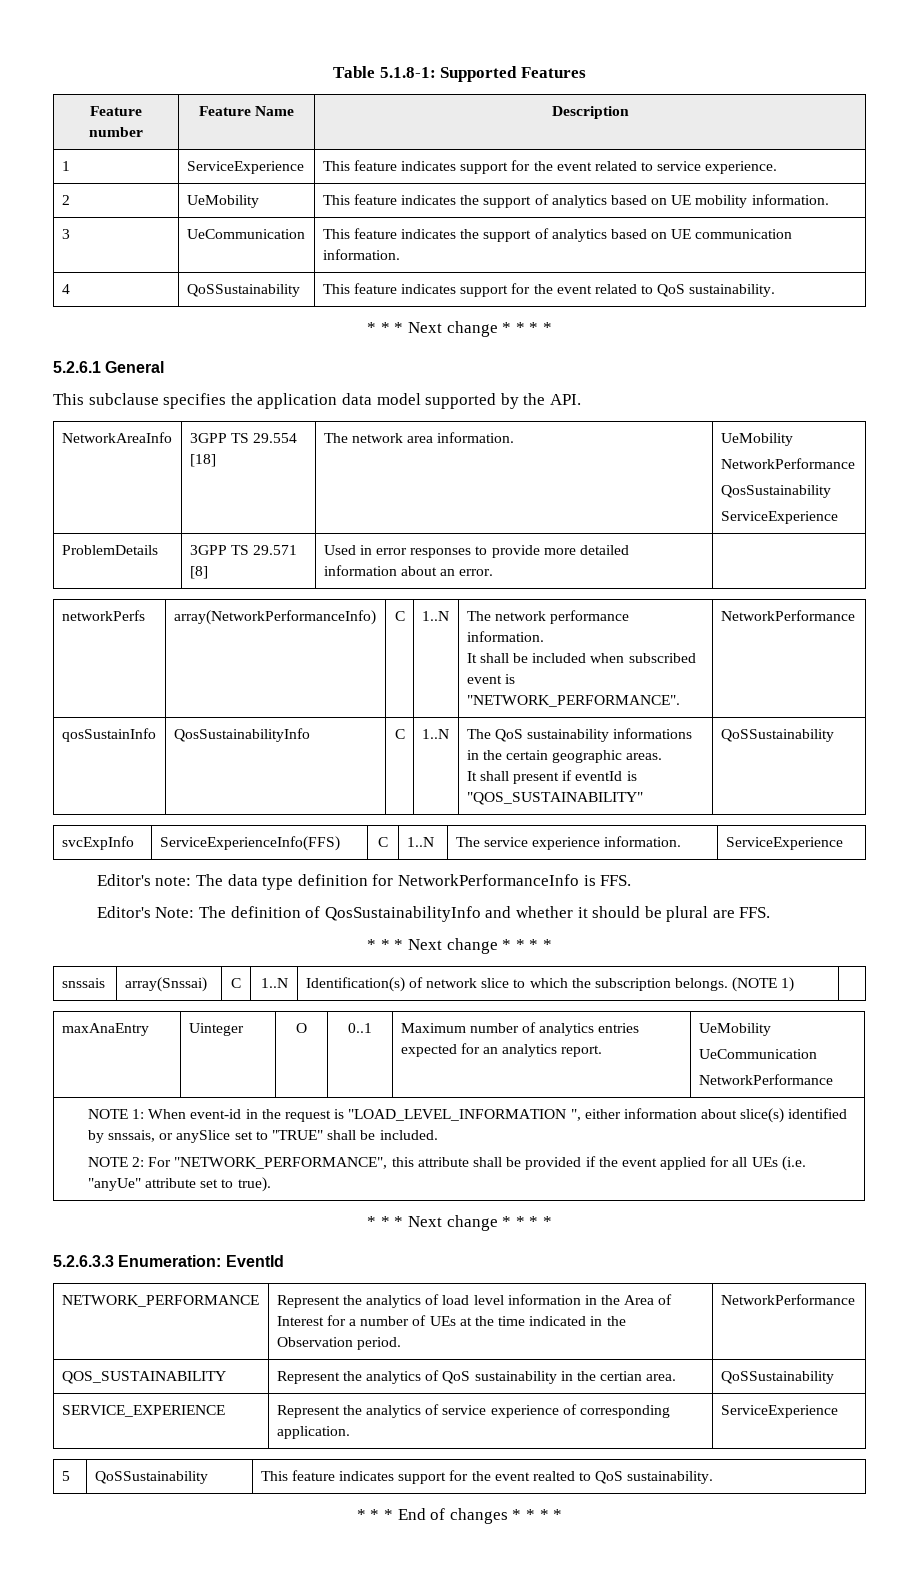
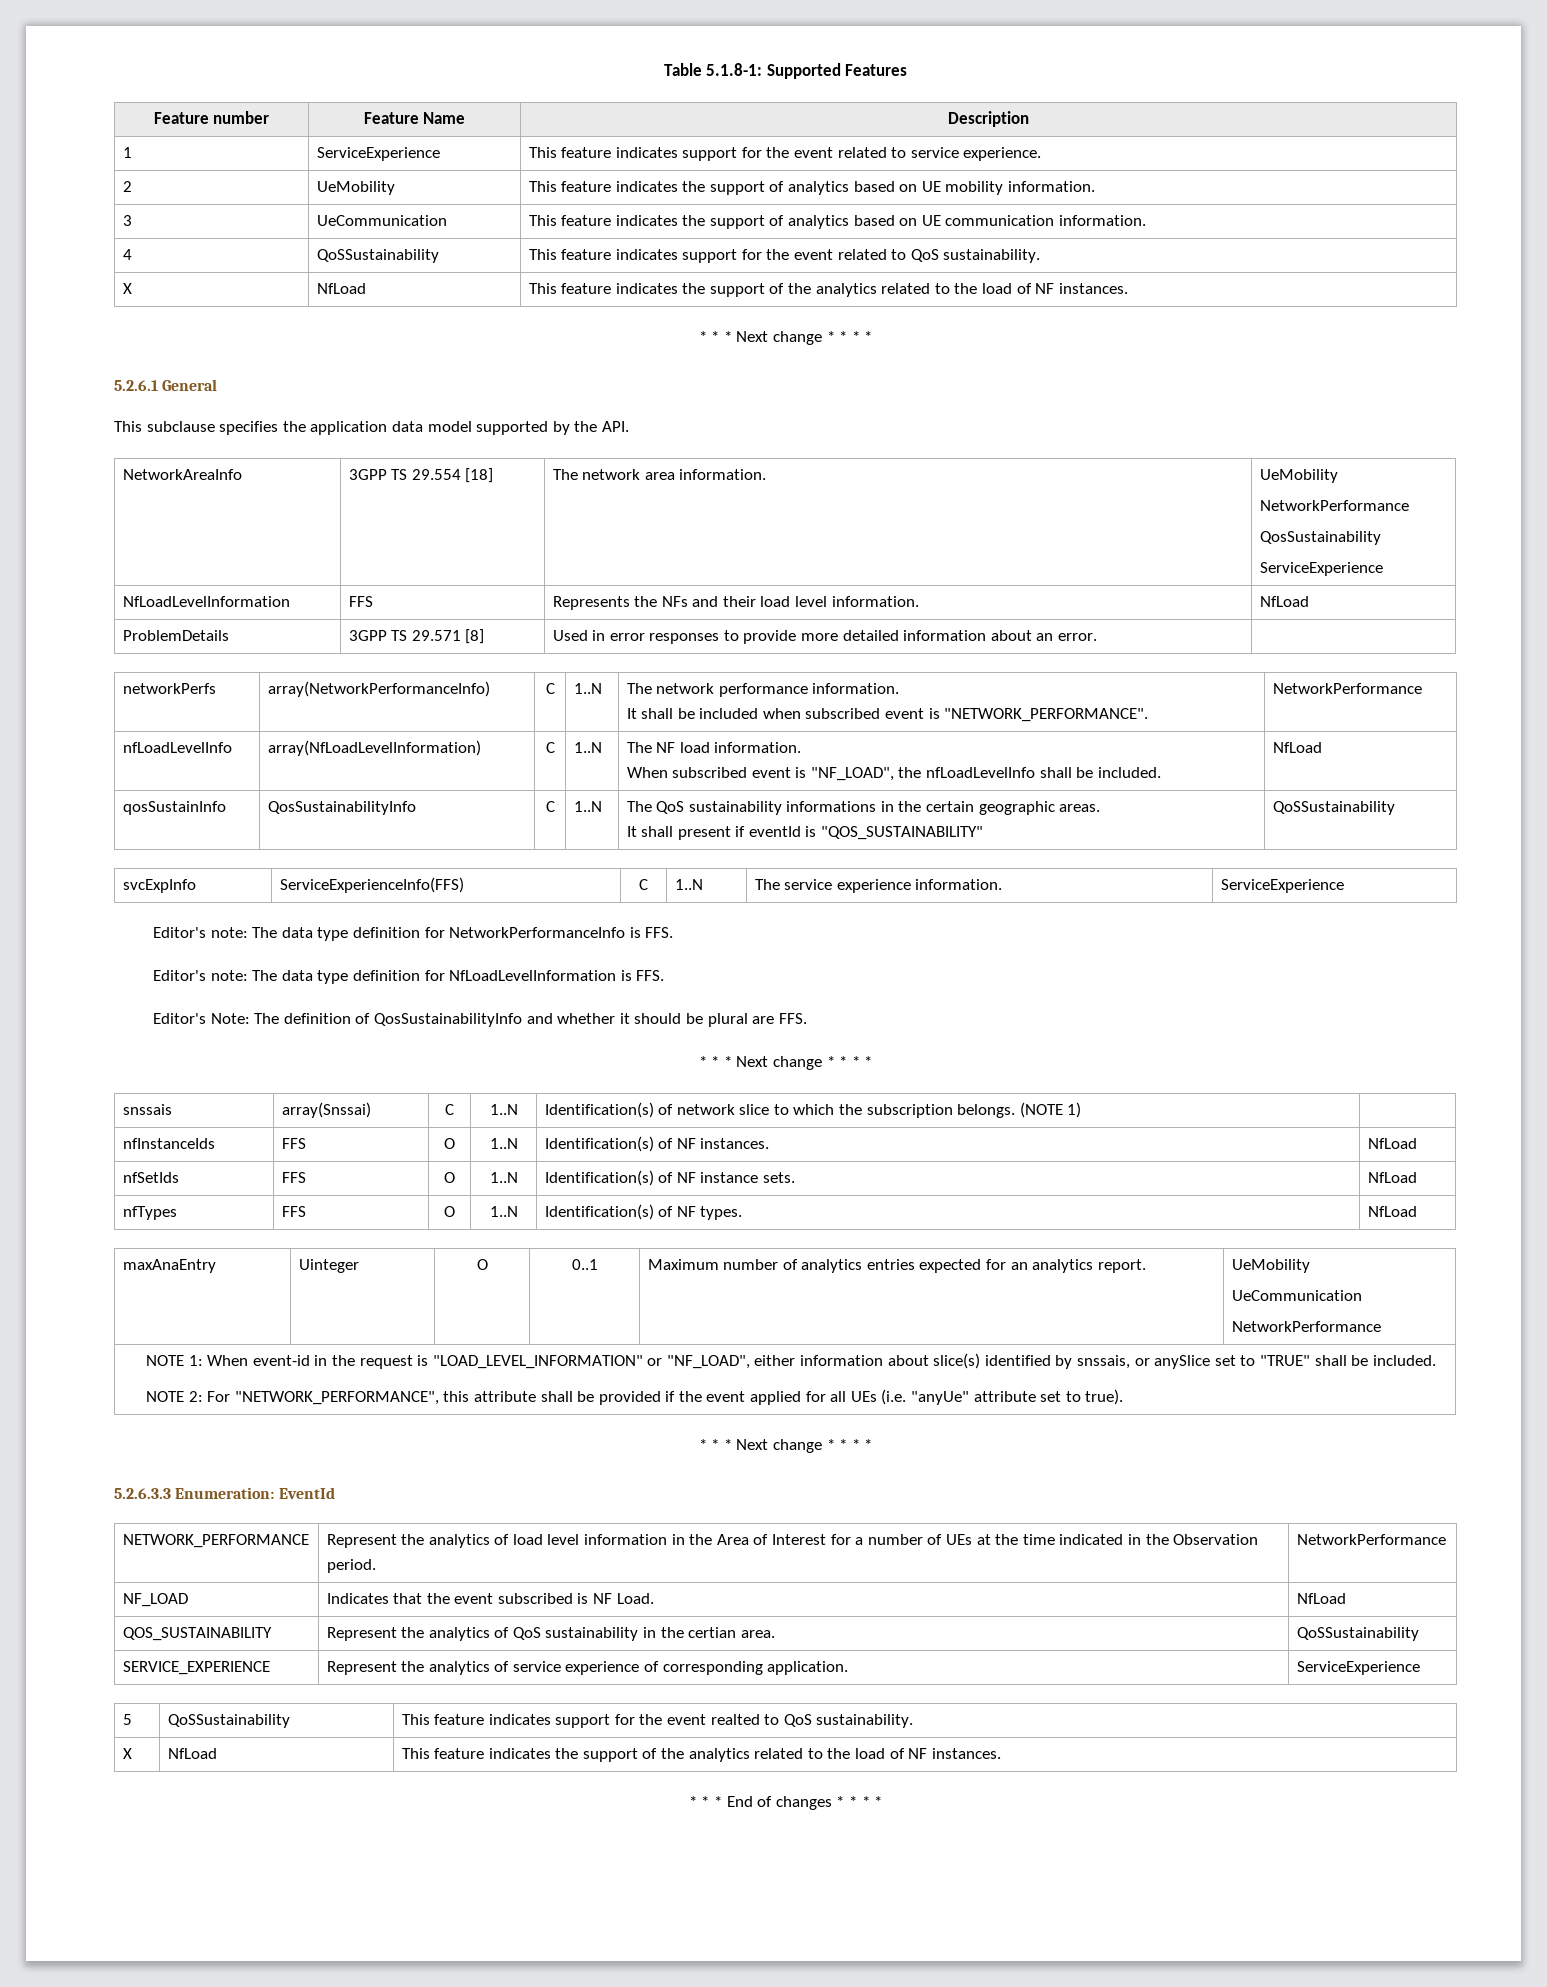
  4 | QoSSustainability | This feature indicates support for the event related to QoS sustainability.
+ X | NfLoad | This feature indicates the support of the analytics related to the load of NF instances.
+ NfLoadLevelInformation | FFS | Represents the NFs and their load level information. | NfLoad
+ nfLoadLevelInfo | array(NfLoadLevelInformation) | C | 1..N | The NF load information.
+ When subscribed event is "NF_LOAD", the nfLoadLevelInfo shall be included. | NfLoad
+ Editor's note: The data type definition for NfLoadLevelInformation is FFS.
+ nfInstanceIds | FFS | O | 1..N | Identification(s) of NF instances. | NfLoad
+ nfSetIds | FFS | O | 1..N | Identification(s) of NF instance sets. | NfLoad
+ nfTypes | FFS | O | 1..N | Identification(s) of NF types. | NfLoad
- NOTE 1: When event-id in the request is "LOAD_LEVEL_INFORMATION ", either information about slice(s) identified by snssais, or anySlice set to "TRUE" shall be included.
+ NOTE 1: When event-id in the request is "LOAD_LEVEL_INFORMATION" or "NF_LOAD", either information about slice(s) identified by snssais, or anySlice set to "TRUE" shall be included.
+ NF_LOAD | Indicates that the event subscribed is NF Load. | NfLoad
  5 | QoSSustainability | This feature indicates support for the event realted to QoS sustainability.
+ X | NfLoad | This feature indicates the support of the analytics related to the load of NF instances.

